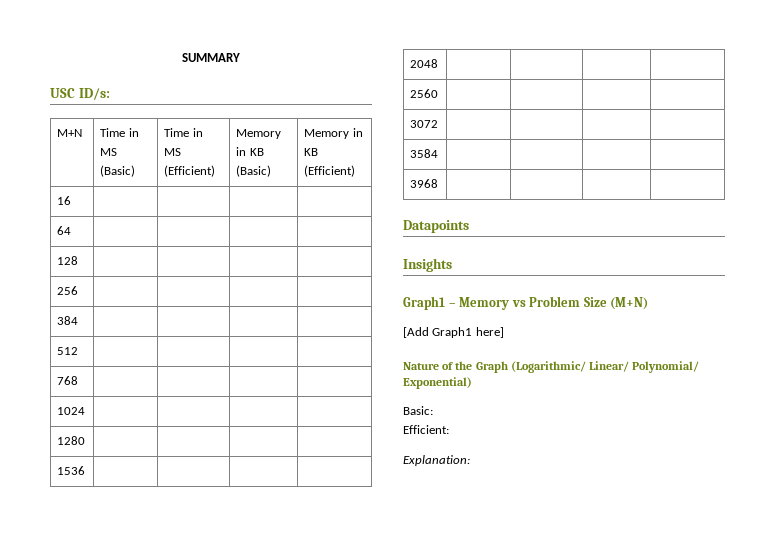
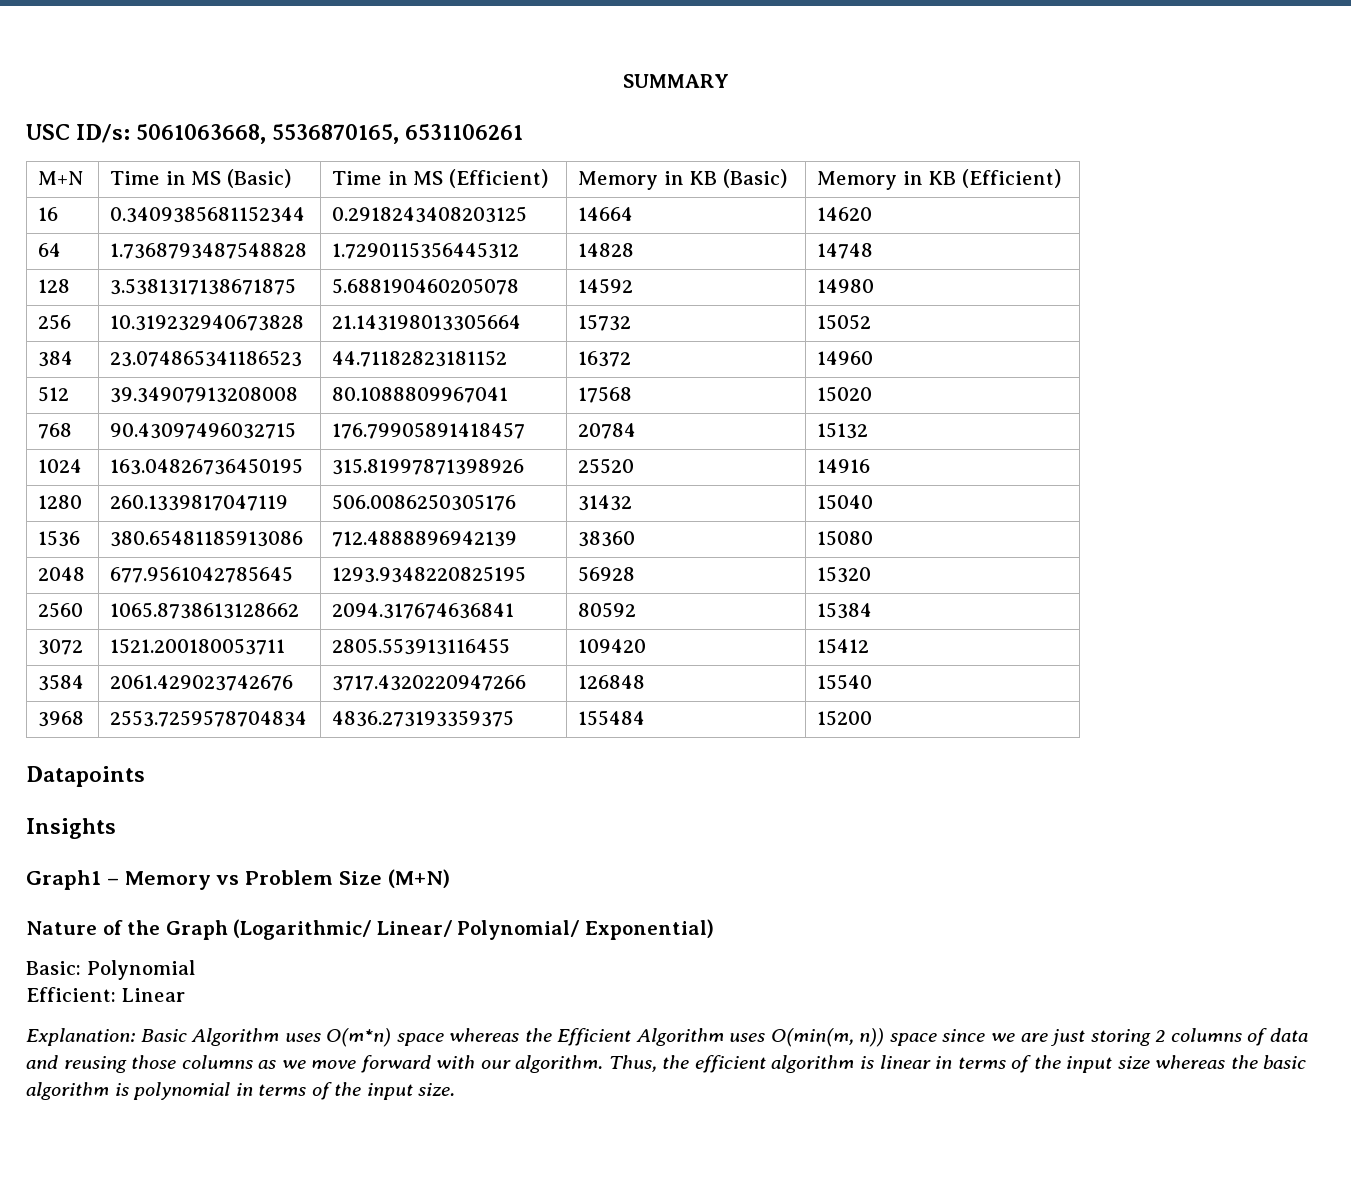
- USC ID/s:
+ USC ID/s: 5061063668, 5536870165, 6531106261
- 16 | | | |
- 64 | | | |
- 128 | | | |
- 256 | | | |
- 384 | | | |
- 512 | | | |
- 768 | | | |
- 1024 | | | |
- 1280 | | | |
- 1536 | | | |
- 2048 | | | |
- 2560 | | | |
- 3072 | | | |
- 3584 | | | |
- 3968 | | | |
+ 16 | 0.3409385681152344 | 0.2918243408203125 | 14664 | 14620
+ 64 | 1.7368793487548828 | 1.7290115356445312 | 14828 | 14748
+ 128 | 3.5381317138671875 | 5.688190460205078 | 14592 | 14980
+ 256 | 10.319232940673828 | 21.143198013305664 | 15732 | 15052
+ 384 | 23.074865341186523 | 44.71182823181152 | 16372 | 14960
+ 512 | 39.34907913208008 | 80.1088809967041 | 17568 | 15020
+ 768 | 90.43097496032715 | 176.79905891418457 | 20784 | 15132
+ 1024 | 163.04826736450195 | 315.81997871398926 | 25520 | 14916
+ 1280 | 260.1339817047119 | 506.0086250305176 | 31432 | 15040
+ 1536 | 380.65481185913086 | 712.4888896942139 | 38360 | 15080
+ 2048 | 677.9561042785645 | 1293.9348220825195 | 56928 | 15320
+ 2560 | 1065.8738613128662 | 2094.317674636841 | 80592 | 15384
+ 3072 | 1521.200180053711 | 2805.553913116455 | 109420 | 15412
+ 3584 | 2061.429023742676 | 3717.4320220947266 | 126848 | 15540
+ 3968 | 2553.7259578704834 | 4836.273193359375 | 155484 | 15200
- [Add Graph1 here]
- Basic:
+ Basic: Polynomial
- Efficient:
+ Efficient: Linear
- Explanation:
+ Explanation: Basic Algorithm uses O(m*n) space whereas the Efficient Algorithm uses O(min(m, n)) space since we are just storing 2 columns of data and reusing those columns as we move forward with our algorithm. Thus, the efficient algorithm is linear in terms of the input size whereas the basic algorithm is polynomial in terms of the input size.

